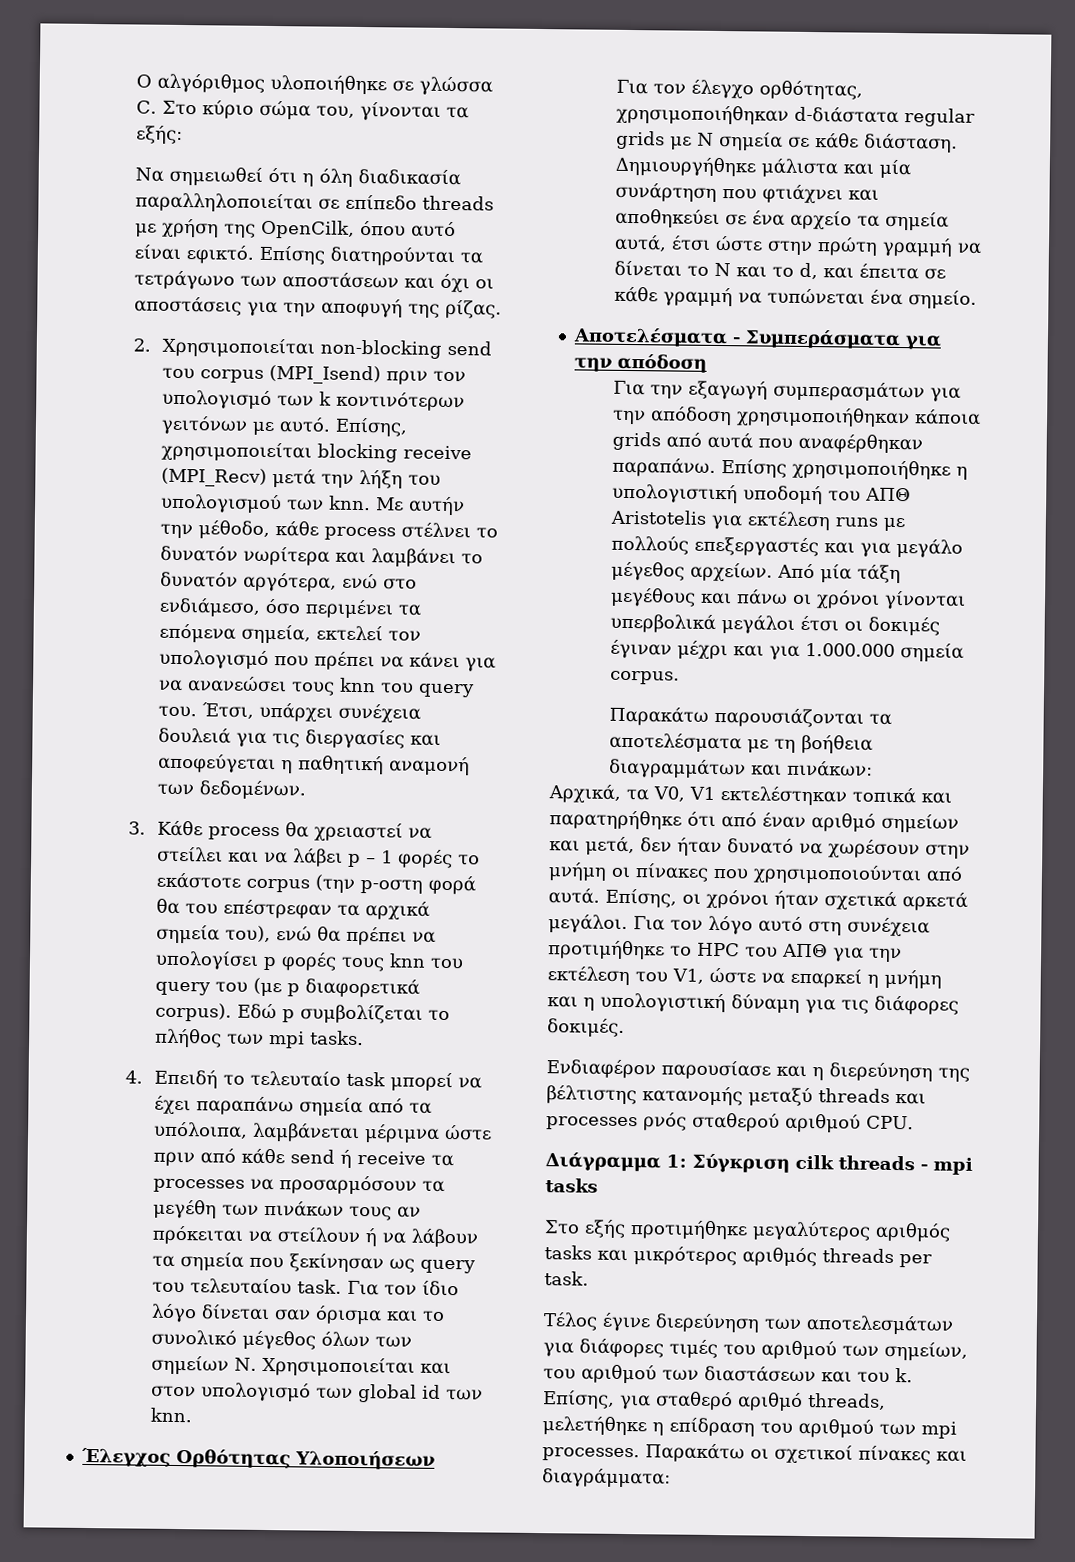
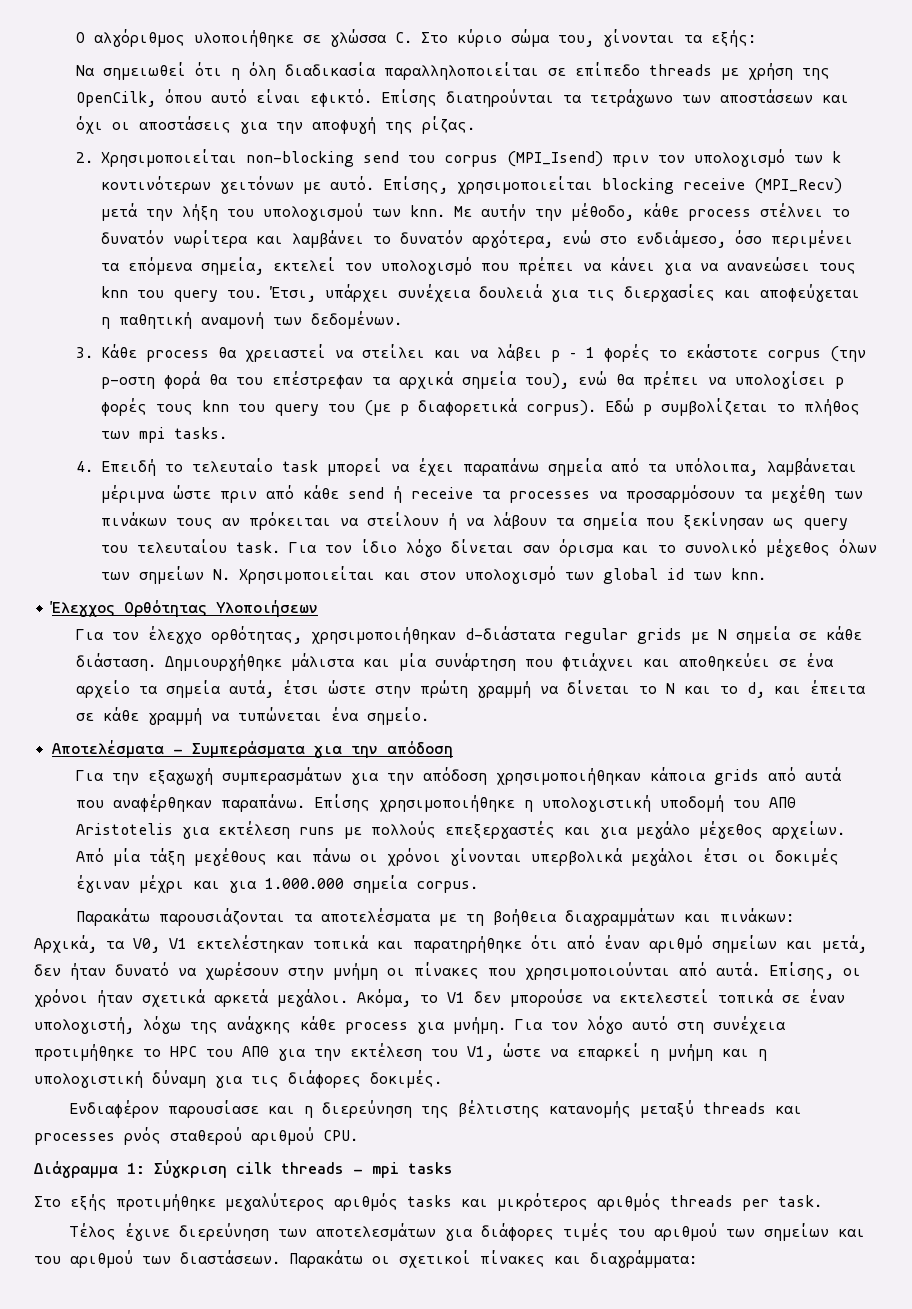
+ Ακόμα, το V1 δεν μπορούσε να εκτελεστεί τοπικά σε έναν υπολογιστή, λόγω της ανάγκης κάθε process για μνήμη.
- Τέλος έγινε διερεύνηση των αποτελεσμάτων για διάφορες τιμές του αριθμού των σημείων, του αριθμού των διαστάσεων και του k. Επίσης, για σταθερό αριθμό threads, μελετήθηκε η επίδραση του αριθμού των mpi processes.
+ Τέλος έγινε διερεύνηση των αποτελεσμάτων για διάφορες τιμές του αριθμού των σημείων και του αριθμού των διαστάσεων.

